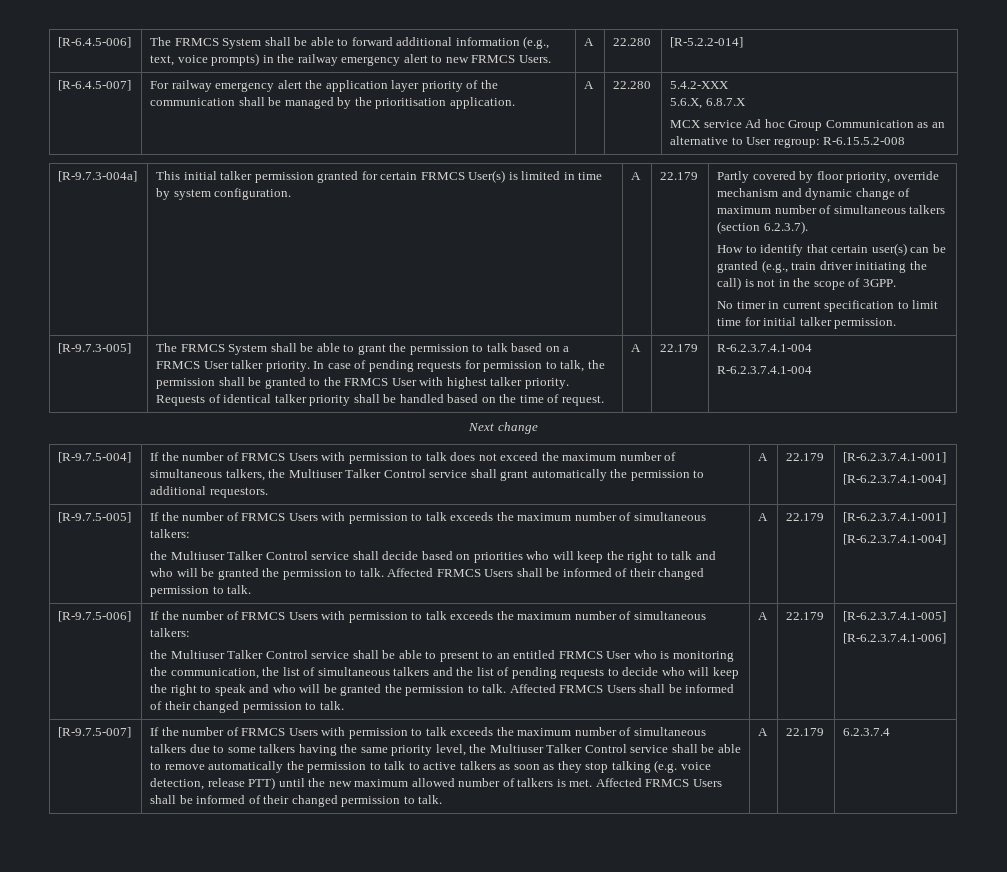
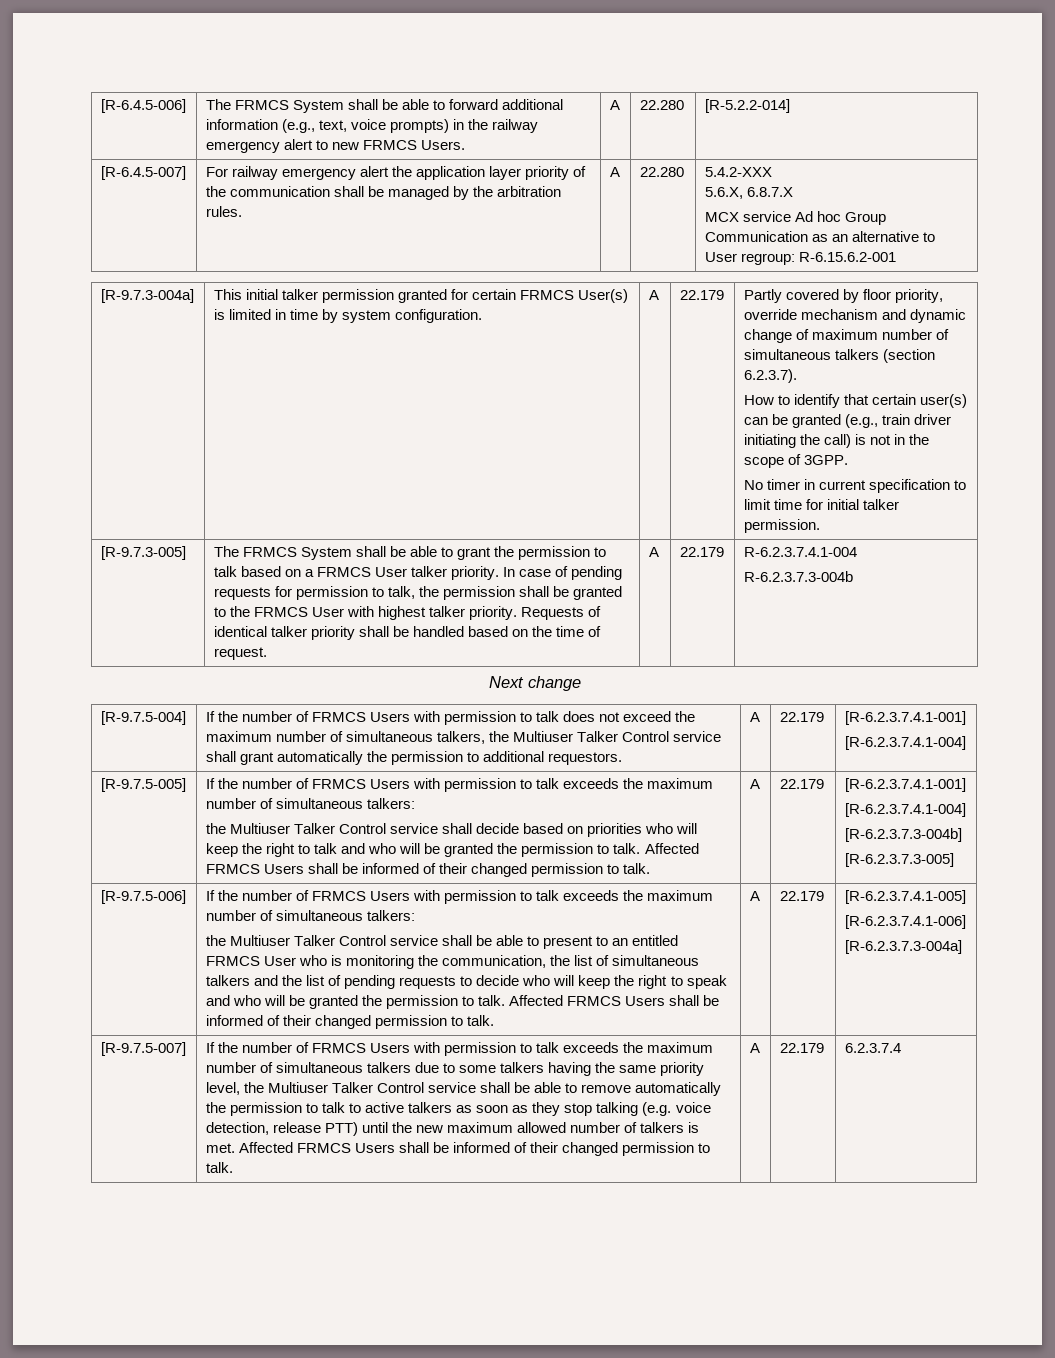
- [R-6.4.5-007] | For railway emergency alert the application layer priority of the communication shall be managed by the prioritisation application. | A | 22.280 | 5.4.2-XXX
+ [R-6.4.5-007] | For railway emergency alert the application layer priority of the communication shall be managed by the arbitration rules. | A | 22.280 | 5.4.2-XXX
  5.6.X, 6.8.7.X
- MCX service Ad hoc Group Communication as an alternative to User regroup: R-6.15.5.2-008
+ MCX service Ad hoc Group Communication as an alternative to User regroup: R-6.15.6.2-001
  22.179 | R-6.2.3.7.4.1-004
- R-6.2.3.7.4.1-004
+ R-6.2.3.7.3-004b
+ [R-6.2.3.7.3-004b]
+ [R-6.2.3.7.3-005]
+ [R-6.2.3.7.3-004a]

